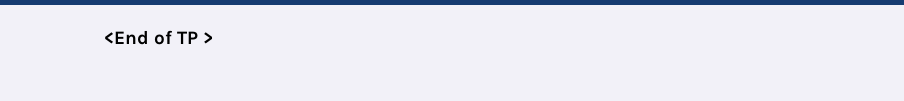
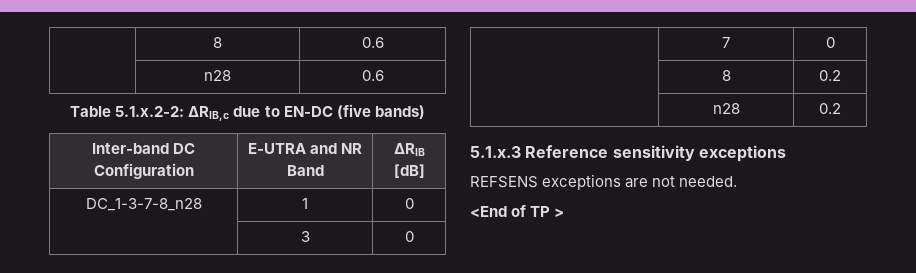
+ | 8 | 0.6
+ | n28 | 0.6
+ Table 5.1.x.2-2: ΔRIB,c due to EN-DC (five bands)
+ Inter-band DC Configuration | E-UTRA and NR Band | ΔRIB [dB]
+ DC_1-3-7-8_n28 | 1 | 0
+ | 3 | 0
+ | 7 | 0
+ | 8 | 0.2
+ | n28 | 0.2
+ 5.1.x.3 Reference sensitivity exceptions
+ REFSENS exceptions are not needed.

